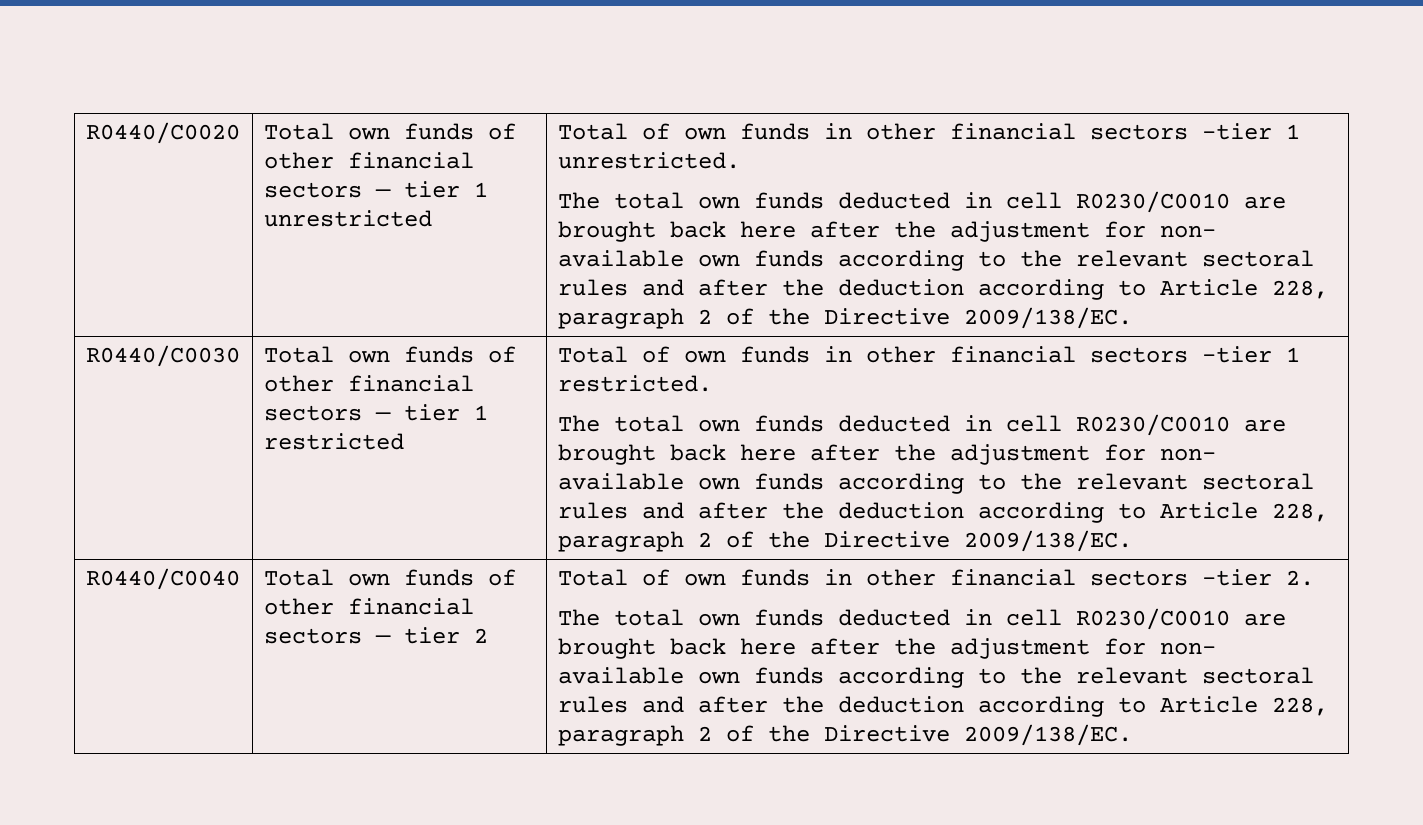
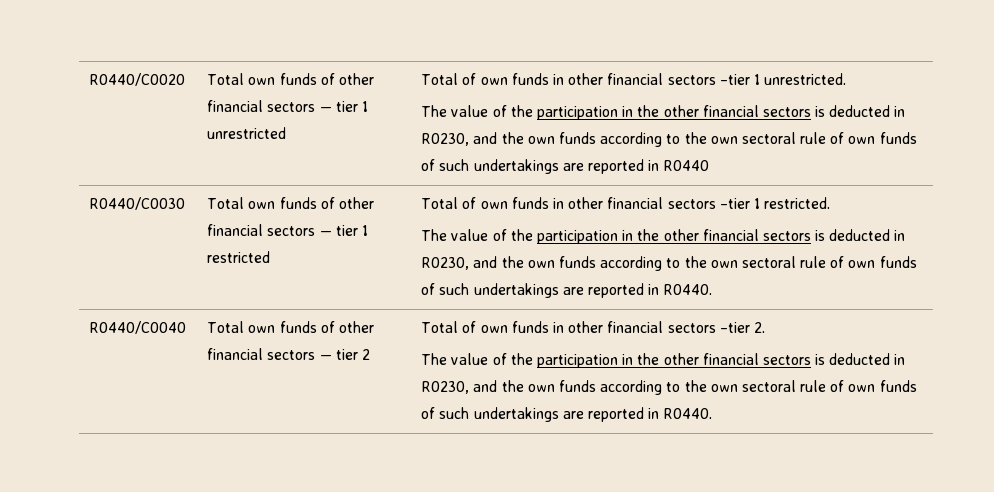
  Total of own funds in other financial sectors –tier 1 unrestricted.
- The total own funds deducted in cell R0230/C0010 are brought back here after the adjustment for non– available own funds according to the relevant sectoral rules and after the deduction according to Article 228, paragraph 2 of the Directive 2009/138/EC.
+ The value of the participation in the other financial sectors is deducted in R0230, and the own funds according to the own sectoral rule of own funds of such undertakings are reported in R0440
  Total of own funds in other financial sectors –tier 1 restricted.
- The total own funds deducted in cell R0230/C0010 are brought back here after the adjustment for non– available own funds according to the relevant sectoral rules and after the deduction according to Article 228, paragraph 2 of the Directive 2009/138/EC.
+ The value of the participation in the other financial sectors is deducted in R0230, and the own funds according to the own sectoral rule of own funds of such undertakings are reported in R0440.
  Total of own funds in other financial sectors –tier 2.
- The total own funds deducted in cell R0230/C0010 are brought back here after the adjustment for non– available own funds according to the relevant sectoral rules and after the deduction according to Article 228, paragraph 2 of the Directive 2009/138/EC.
+ The value of the participation in the other financial sectors is deducted in R0230, and the own funds according to the own sectoral rule of own funds of such undertakings are reported in R0440.

